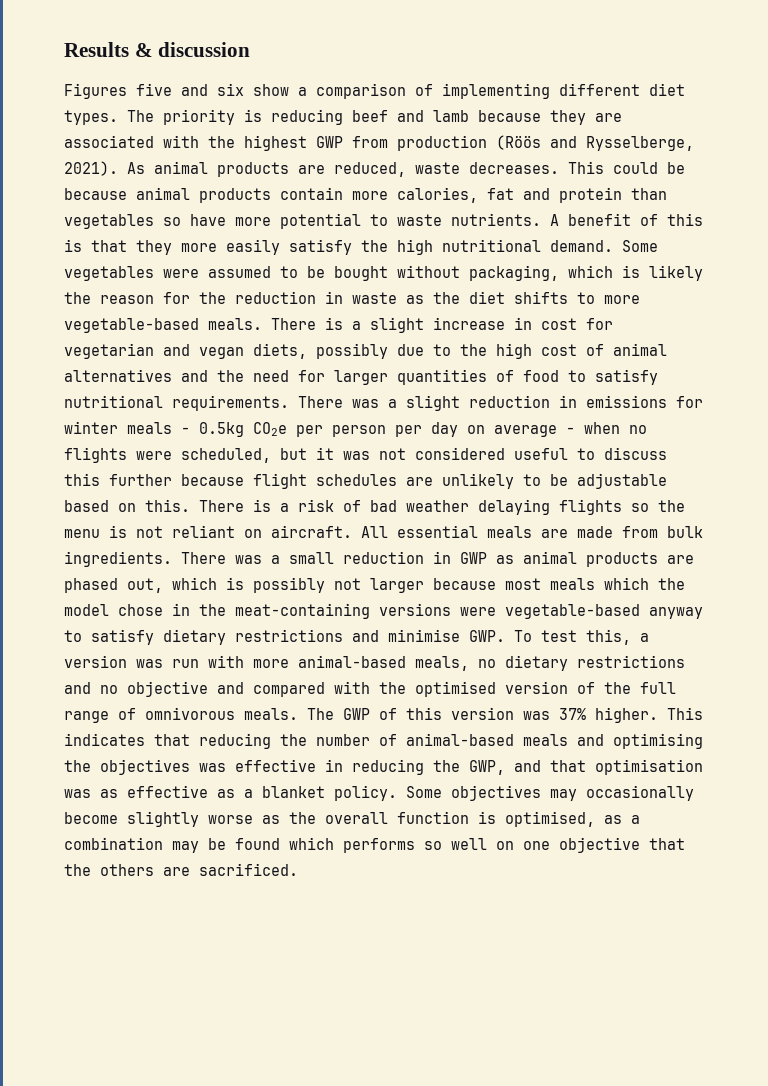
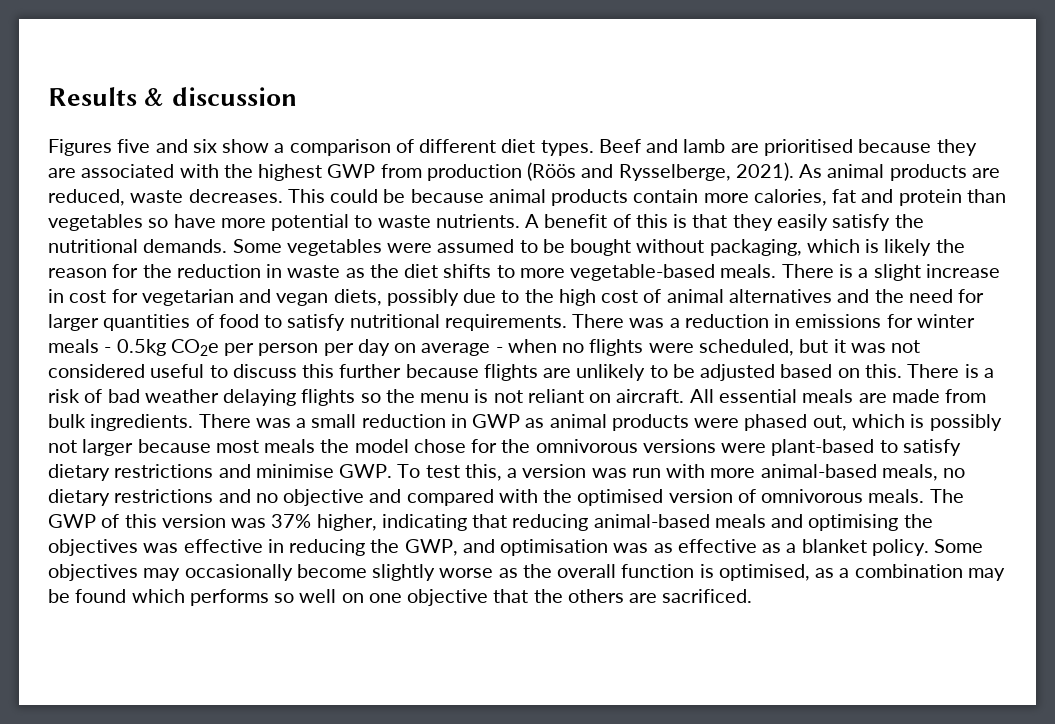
- Figures five and six show a comparison of implementing different diet types.
+ Figures five and six show a comparison of different diet types.
- The priority is reducing beef and lamb because they are associated with the highest GWP from production (Röös and Rysselberge, 2021).
+ Beef and lamb are prioritised because they are associated with the highest GWP from production (Röös and Rysselberge, 2021).
- A benefit of this is that they more easily satisfy the high nutritional demand.
+ A benefit of this is that they easily satisfy the nutritional demands.
- There was a slight reduction in emissions for winter meals - 0.5kg CO2e per person per day on average - when no flights were scheduled, but it was not considered useful to discuss this further because flight schedules are unlikely to be adjustable based on this.
+ There was a reduction in emissions for winter meals - 0.5kg CO2e per person per day on average - when no flights were scheduled, but it was not considered useful to discuss this further because flights are unlikely to be adjusted based on this.
- There was a small reduction in GWP as animal products are phased out, which is possibly not larger because most meals which the model chose in the meat-containing versions were vegetable-based anyway to satisfy dietary restrictions and minimise GWP. To test this, a version was run with more animal-based meals, no dietary restrictions and no objective and compared with the optimised version of the full range of omnivorous meals.
+ There was a small reduction in GWP as animal products were phased out, which is possibly not larger because most meals the model chose for the omnivorous versions were plant-based to satisfy dietary restrictions and minimise GWP. To test this, a version was run with more animal-based meals, no dietary restrictions and no objective and compared with the optimised version of omnivorous meals.
- The GWP of this version was 37% higher. This indicates that reducing the number of animal-based meals and optimising the objectives was effective in reducing the GWP, and that optimisation was as effective as a blanket policy.
+ The GWP of this version was 37% higher, indicating that reducing animal-based meals and optimising the objectives was effective in reducing the GWP, and optimisation was as effective as a blanket policy.

